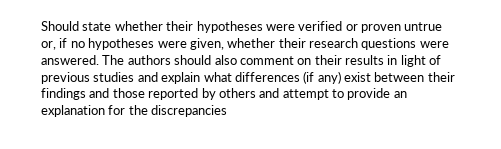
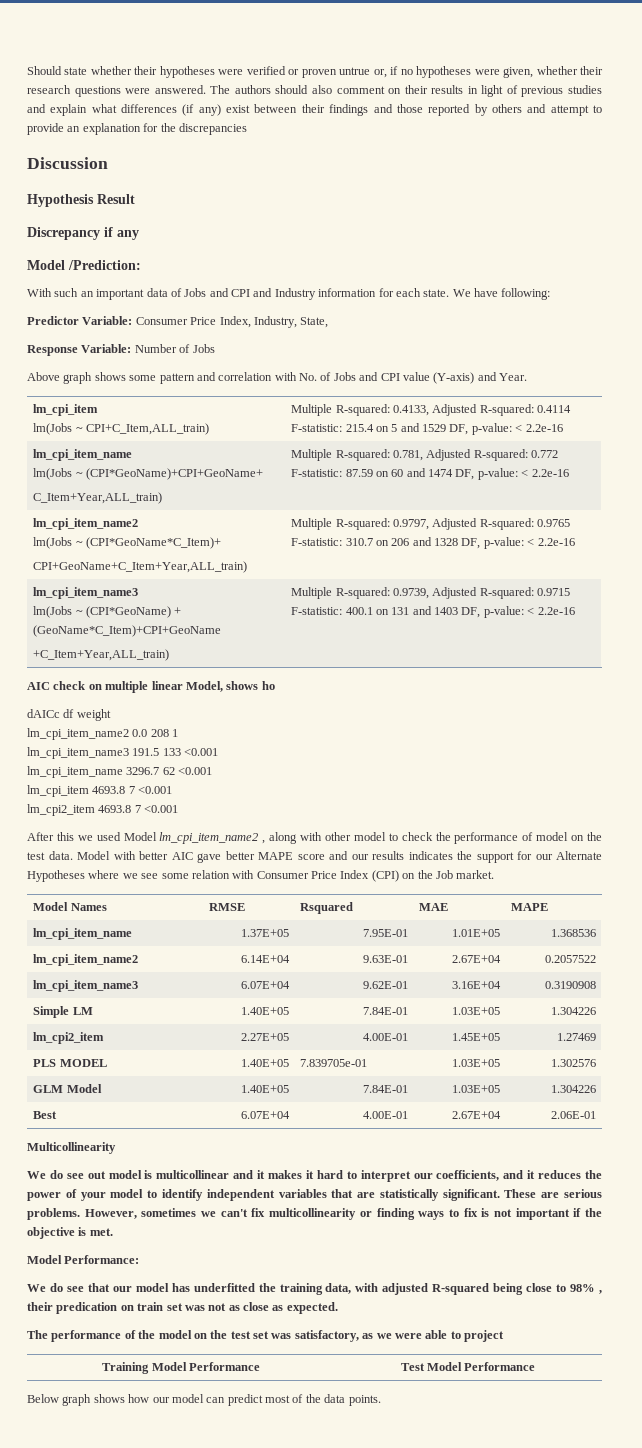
+ Discussion
+ Hypothesis Result
+ Discrepancy if any
+ Model /Prediction:
+ With such an important data of Jobs and CPI and Industry information for each state. We have following:
+ Predictor Variable: Consumer Price Index, Industry, State,
+ Response Variable: Number of Jobs
+ Above graph shows some pattern and correlation with No. of Jobs and CPI value (Y-axis) and Year.
+ lm_cpi_item
+ lm(Jobs ~ CPI+C_Item,ALL_train) | Multiple R-squared: 0.4133, Adjusted R-squared: 0.4114 F-statistic: 215.4 on 5 and 1529 DF, p-value: < 2.2e-16
+ lm_cpi_item_name
+ lm(Jobs ~ (CPI*GeoName)+CPI+GeoName+
+ C_Item+Year,ALL_train) | Multiple R-squared: 0.781, Adjusted R-squared: 0.772 F-statistic: 87.59 on 60 and 1474 DF, p-value: < 2.2e-16
+ lm_cpi_item_name2
+ lm(Jobs ~ (CPI*GeoName*C_Item)+
+ CPI+GeoName+C_Item+Year,ALL_train) | Multiple R-squared: 0.9797, Adjusted R-squared: 0.9765 F-statistic: 310.7 on 206 and 1328 DF, p-value: < 2.2e-16
+ lm_cpi_item_name3
+ lm(Jobs ~ (CPI*GeoName) + (GeoName*C_Item)+CPI+GeoName
+ +C_Item+Year,ALL_train) | Multiple R-squared: 0.9739, Adjusted R-squared: 0.9715 F-statistic: 400.1 on 131 and 1403 DF, p-value: < 2.2e-16
+ AIC check on multiple linear Model, shows ho
+ dAICc df weight
+ lm_cpi_item_name2 0.0 208 1
+ lm_cpi_item_name3 191.5 133 <0.001
+ lm_cpi_item_name 3296.7 62 <0.001
+ lm_cpi_item 4693.8 7 <0.001
+ lm_cpi2_item 4693.8 7 <0.001
+ After this we used Model lm_cpi_item_name2 , along with other model to check the performance of model on the test data. Model with better AIC gave better MAPE score and our results indicates the support for our Alternate Hypotheses where we see some relation with Consumer Price Index (CPI) on the Job market.
+ Model Names | RMSE | Rsquared | MAE | MAPE
+ lm_cpi_item_name | 1.37E+05 | 7.95E-01 | 1.01E+05 | 1.368536
+ lm_cpi_item_name2 | 6.14E+04 | 9.63E-01 | 2.67E+04 | 0.2057522
+ lm_cpi_item_name3 | 6.07E+04 | 9.62E-01 | 3.16E+04 | 0.3190908
+ Simple LM | 1.40E+05 | 7.84E-01 | 1.03E+05 | 1.304226
+ lm_cpi2_item | 2.27E+05 | 4.00E-01 | 1.45E+05 | 1.27469
+ PLS MODEL | 1.40E+05 | 7.839705e-01 | 1.03E+05 | 1.302576
+ GLM Model | 1.40E+05 | 7.84E-01 | 1.03E+05 | 1.304226
+ Best | 6.07E+04 | 4.00E-01 | 2.67E+04 | 2.06E-01
+ Multicollinearity
+ We do see out model is multicollinear and it makes it hard to interpret our coefficients, and it reduces the power of your model to identify independent variables that are statistically significant. These are serious problems. However, sometimes we can't fix multicollinearity or finding ways to fix is not important if the objective is met.
+ Model Performance:
+ We do see that our model has underfitted the training data, with adjusted R-squared being close to 98% , their predication on train set was not as close as expected.
+ The performance of the model on the test set was satisfactory, as we were able to project
+ Training Model Performance | Test Model Performance
+ Below graph shows how our model can predict most of the data points.

